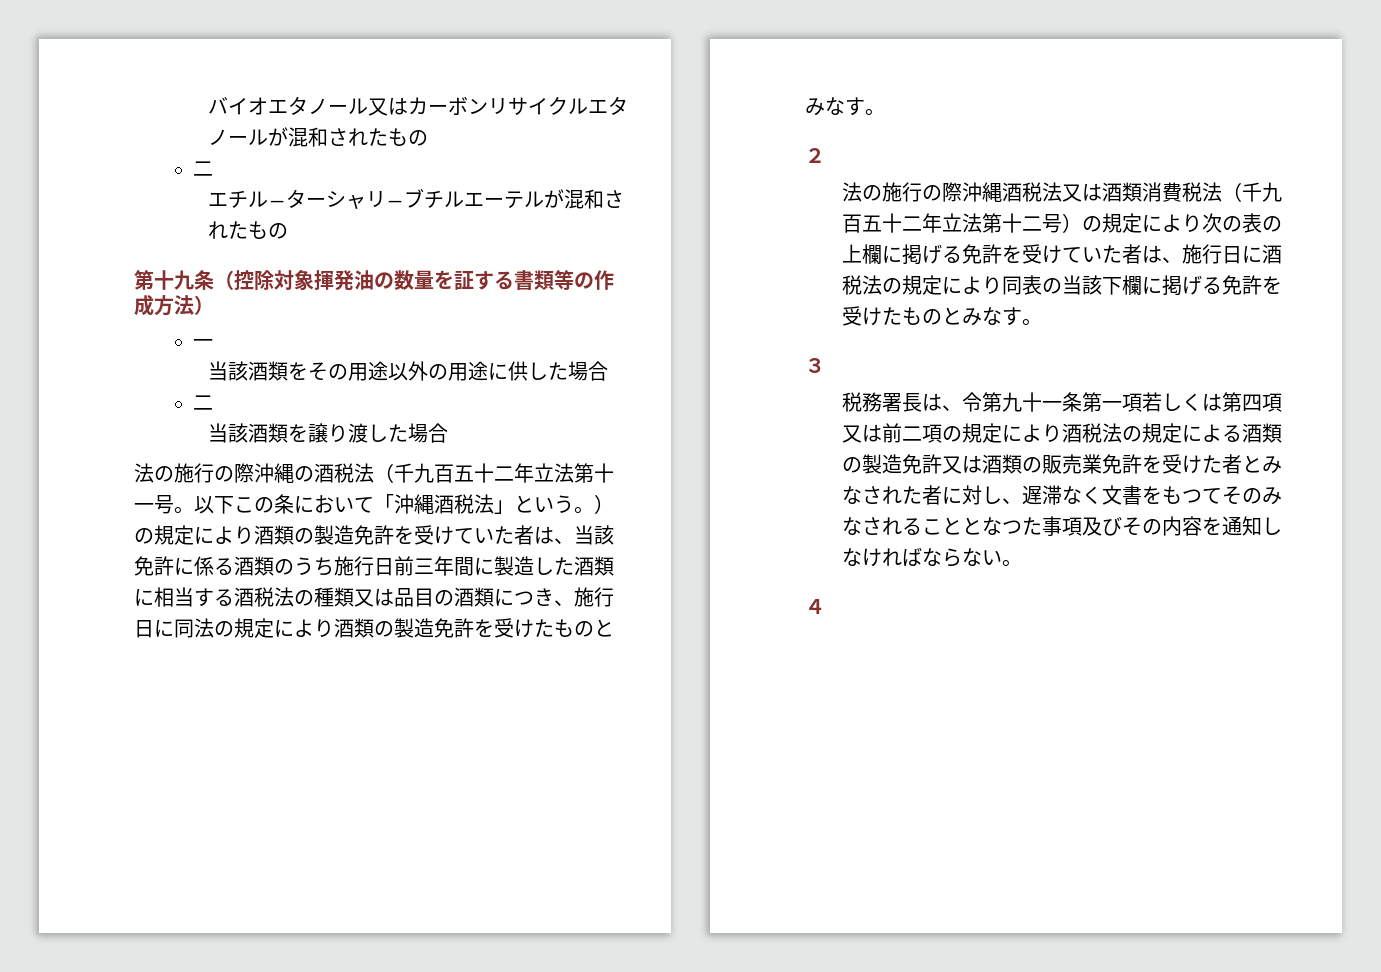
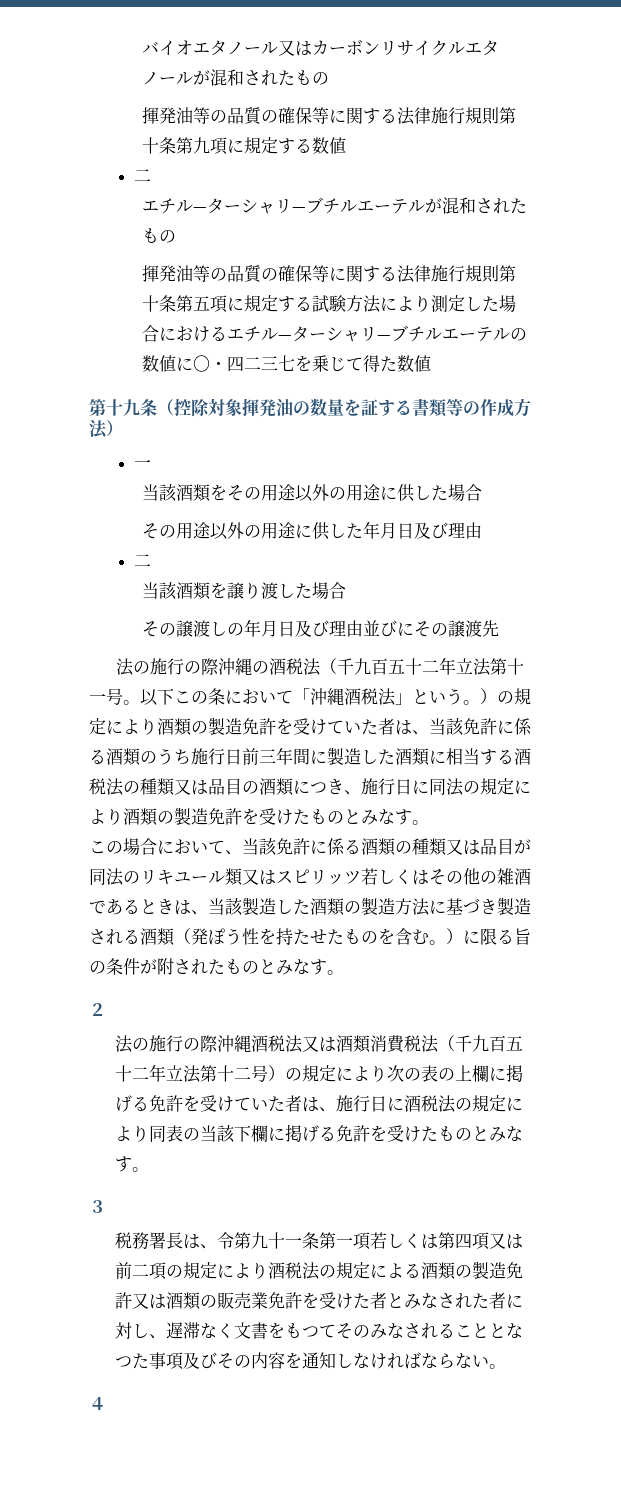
+ 揮発油等の品質の確保等に関する法律施行規則第十条第九項に規定する数値
+ 揮発油等の品質の確保等に関する法律施行規則第十条第五項に規定する試験方法により測定した場合におけるエチル―ターシャリ―ブチルエーテルの数値に〇・四二三七を乗じて得た数値
+ その用途以外の用途に供した年月日及び理由
+ その譲渡しの年月日及び理由並びにその譲渡先
+ この場合において、当該免許に係る酒類の種類又は品目が同法のリキユール類又はスピリッツ若しくはその他の雑酒であるときは、当該製造した酒類の製造方法に基づき製造される酒類（発ぽう性を持たせたものを含む。）に限る旨の条件が附されたものとみなす。

